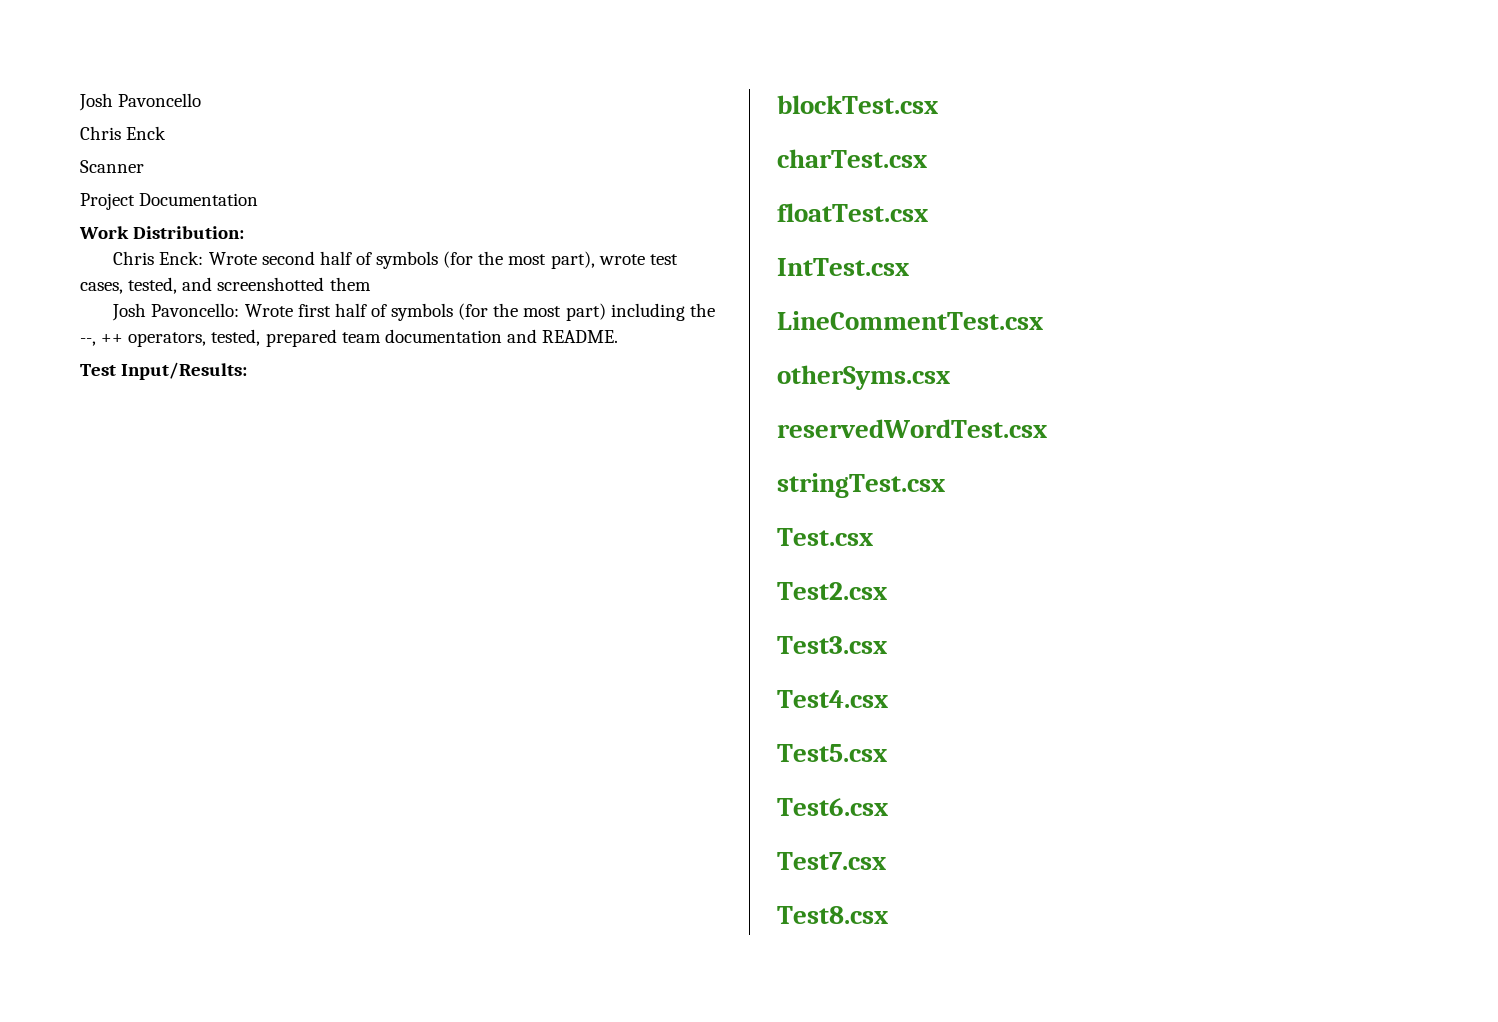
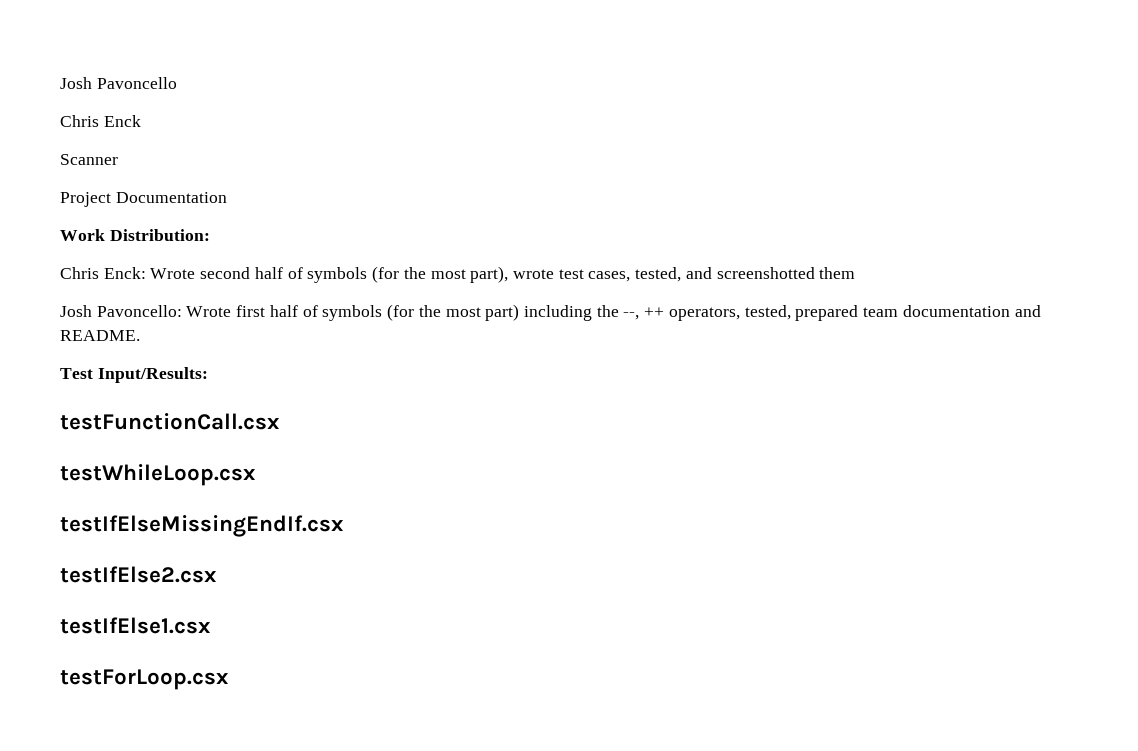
- blockTest.csx
- charTest.csx
- floatTest.csx
- IntTest.csx
- LineCommentTest.csx
- otherSyms.csx
- reservedWordTest.csx
- stringTest.csx
- Test.csx
- Test2.csx
- Test3.csx
- Test4.csx
- Test5.csx
- Test6.csx
- Test7.csx
- Test8.csx
+ testFunctionCall.csx
+ testWhileLoop.csx
+ testIfElseMissingEndIf.csx
+ testIfElse2.csx
+ testIfElse1.csx
+ testForLoop.csx

